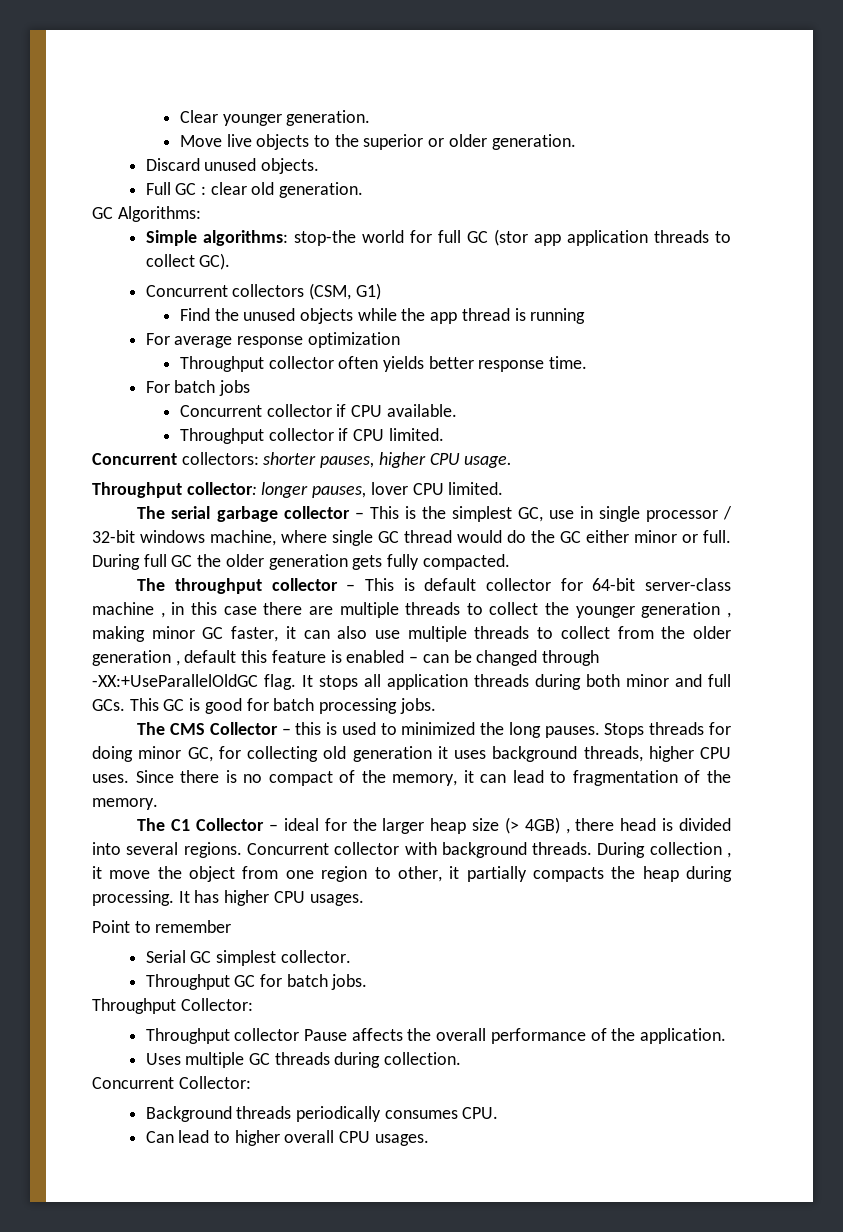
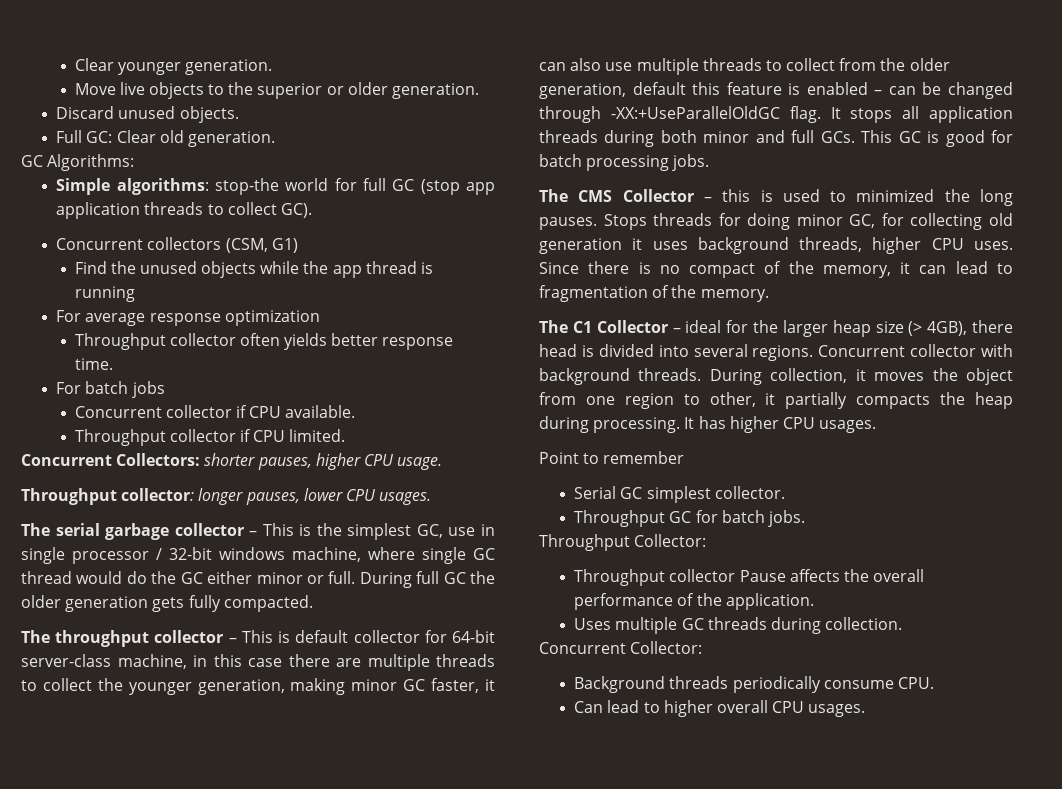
- Full GC : clear old generation.
+ Full GC: Clear old generation.
- Simple algorithms: stop-the world for full GC (stor app application threads to collect GC).
+ Simple algorithms: stop-the world for full GC (stop app application threads to collect GC).
- Concurrent collectors: shorter pauses, higher CPU usage.
+ Concurrent Collectors: shorter pauses, higher CPU usage.
- Throughput collector: longer pauses, lover CPU limited.
+ Throughput collector: longer pauses, lower CPU usages.
- The throughput collector – This is default collector for 64-bit server-class machine , in this case there are multiple threads to collect the younger generation , making minor GC faster, it can also use multiple threads to collect from the older generation , default this feature is enabled – can be changed through -XX:+UseParallelOldGC flag.
+ The throughput collector – This is default collector for 64-bit server-class machine, in this case there are multiple threads to collect the younger generation, making minor GC faster, it can also use multiple threads to collect from the older generation, default this feature is enabled – can be changed through -XX:+UseParallelOldGC flag.
- The C1 Collector – ideal for the larger heap size (> 4GB) , there head is divided into several regions.
+ The C1 Collector – ideal for the larger heap size (> 4GB), there head is divided into several regions.
- During collection , it move the object from one region to other, it partially compacts the heap during processing.
+ During collection, it moves the object from one region to other, it partially compacts the heap during processing.
- Background threads periodically consumes CPU.
+ Background threads periodically consume CPU.

